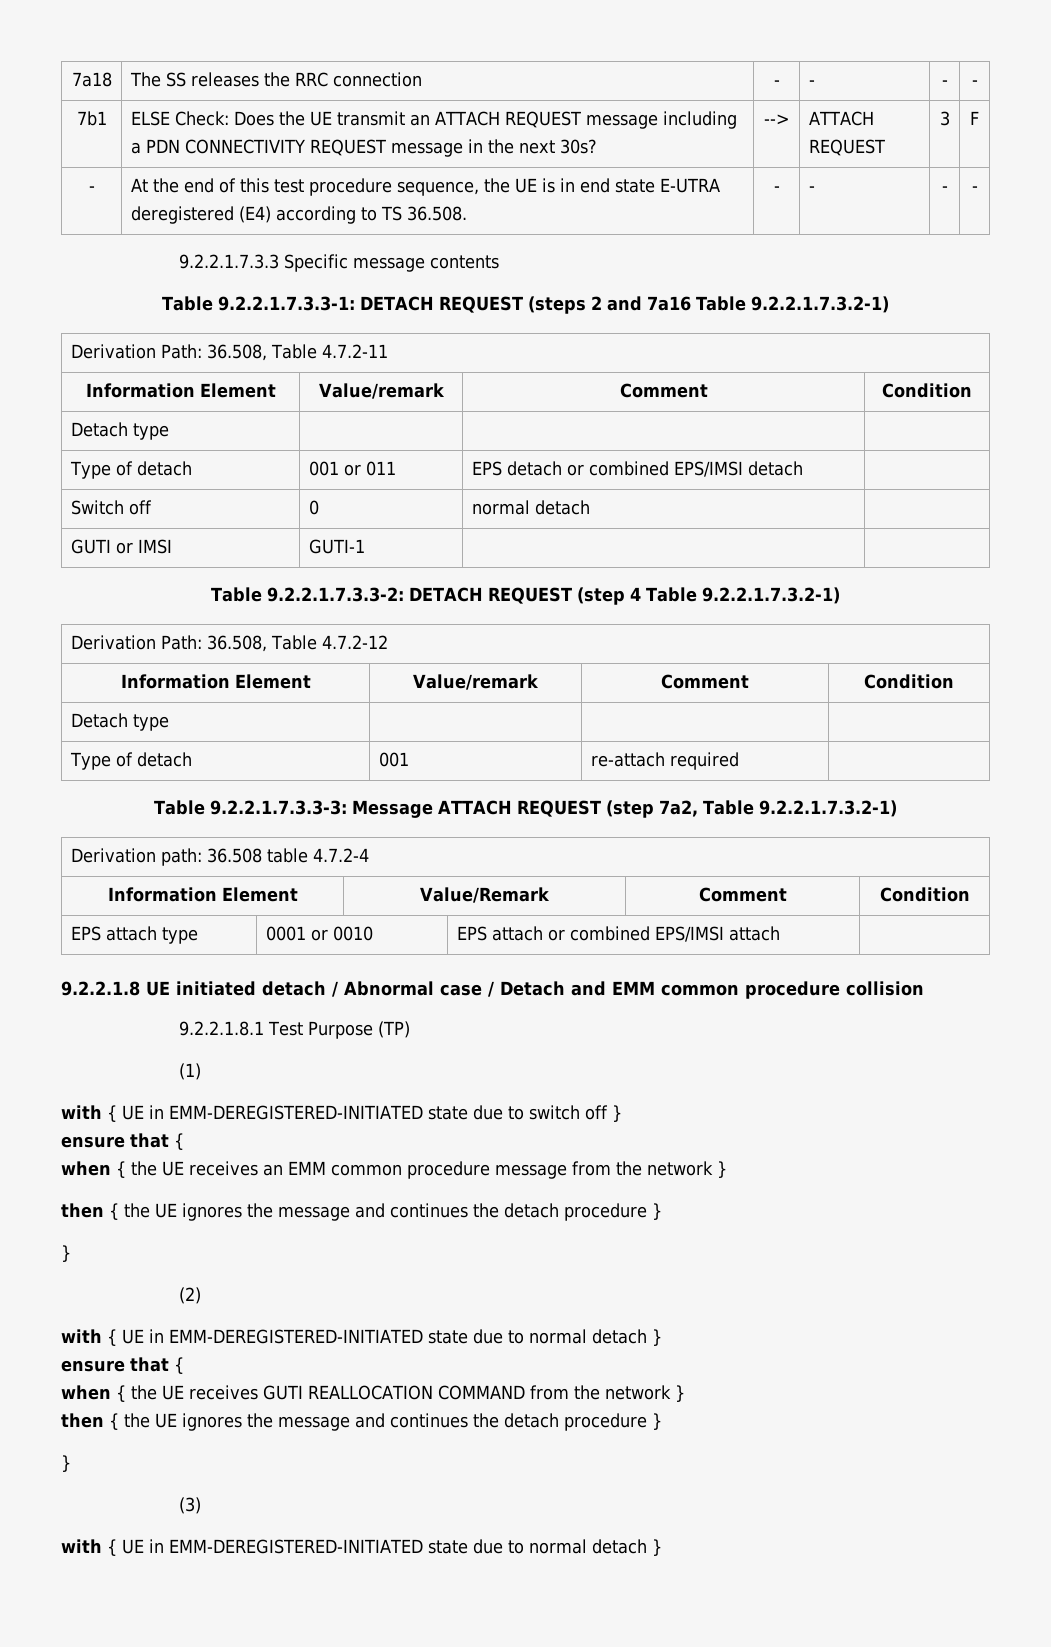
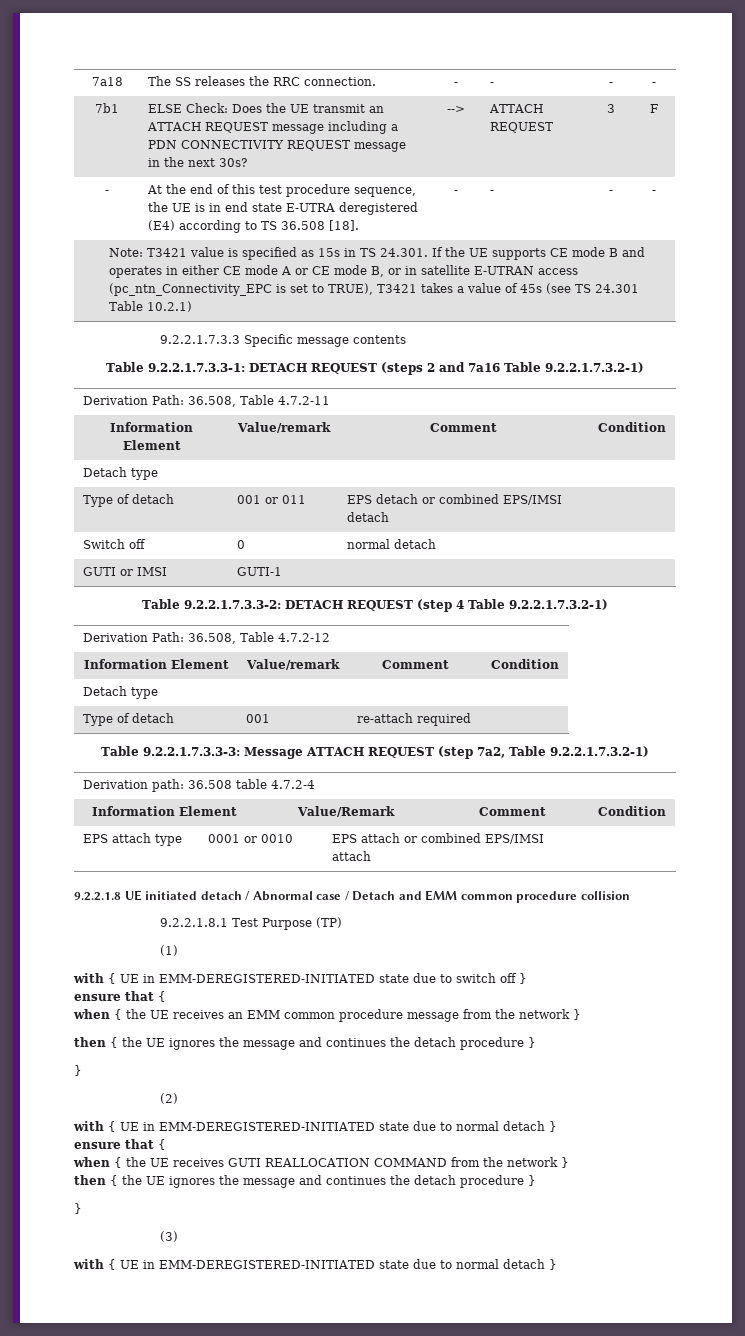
- 7a18 | The SS releases the RRC connection | - | - | - | -
+ 7a18 | The SS releases the RRC connection. | - | - | - | -
- - | At the end of this test procedure sequence, the UE is in end state E-UTRA deregistered (E4) according to TS 36.508. | - | - | - | -
+ - | At the end of this test procedure sequence, the UE is in end state E-UTRA deregistered (E4) according to TS 36.508 [18]. | - | - | - | -
+ Note: T3421 value is specified as 15s in TS 24.301. If the UE supports CE mode B and operates in either CE mode A or CE mode B, or in satellite E-UTRAN access (pc_ntn_Connectivity_EPC is set to TRUE), T3421 takes a value of 45s (see TS 24.301 Table 10.2.1)

